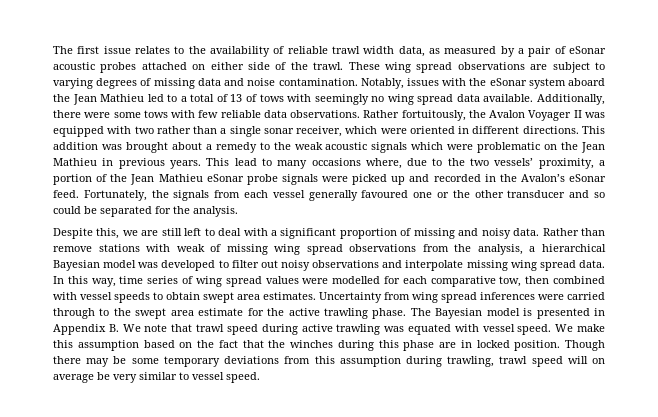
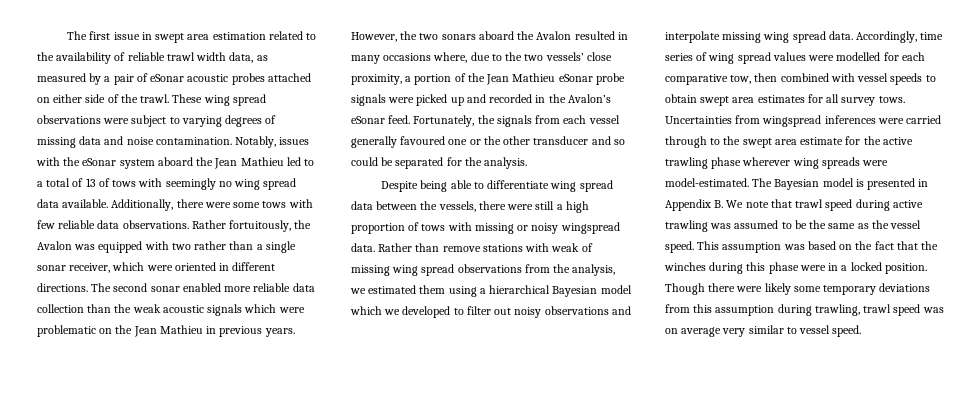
- The first issue relates to the availability of reliable trawl width data, as measured by a pair of eSonar acoustic probes attached on either side of the trawl.
+ The first issue in swept area estimation related to the availability of reliable trawl width data, as measured by a pair of eSonar acoustic probes attached on either side of the trawl.
- These wing spread observations are subject to varying degrees of missing data and noise contamination.
+ These wing spread observations were subject to varying degrees of missing data and noise contamination.
- Rather fortuitously, the Avalon Voyager II was equipped with two rather than a single sonar receiver, which were oriented in different directions.
+ Rather fortuitously, the Avalon was equipped with two rather than a single sonar receiver, which were oriented in different directions.
- This addition was brought about a remedy to the weak acoustic signals which were problematic on the Jean Mathieu in previous years.
+ The second sonar enabled more reliable data collection than the weak acoustic signals which were problematic on the Jean Mathieu in previous years.
- This lead to many occasions where, due to the two vessels’ proximity, a portion of the Jean Mathieu eSonar probe signals were picked up and recorded in the Avalon’s eSonar feed.
+ However, the two sonars aboard the Avalon resulted in many occasions where, due to the two vessels’ close proximity, a portion of the Jean Mathieu eSonar probe signals were picked up and recorded in the Avalon’s eSonar feed.
- Despite this, we are still left to deal with a significant proportion of missing and noisy data.
+ Despite being able to differentiate wing spread data between the vessels, there were still a high proportion of tows with missing or noisy wingspread data.
- Rather than remove stations with weak of missing wing spread observations from the analysis, a hierarchical Bayesian model was developed to filter out noisy observations and interpolate missing wing spread data.
+ Rather than remove stations with weak of missing wing spread observations from the analysis, we estimated them using a hierarchical Bayesian model which we developed to filter out noisy observations and interpolate missing wing spread data.
- In this way, time series of wing spread values were modelled for each comparative tow, then combined with vessel speeds to obtain swept area estimates. Uncertainty from wing spread inferences were carried through to the swept area estimate for the active trawling phase.
+ Accordingly, time series of wing spread values were modelled for each comparative tow, then combined with vessel speeds to obtain swept area estimates for all survey tows. Uncertainties from wingspread inferences were carried through to the swept area estimate for the active trawling phase wherever wing spreads were model-estimated.
- The Bayesian model is presented in Appendix B. We note that trawl speed during active trawling was equated with vessel speed. We make this assumption based on the fact that the winches during this phase are in locked position.
+ The Bayesian model is presented in Appendix B. We note that trawl speed during active trawling was assumed to be the same as the vessel speed. This assumption was based on the fact that the winches during this phase were in a locked position.
- Though there may be some temporary deviations from this assumption during trawling, trawl speed will on average be very similar to vessel speed.
+ Though there were likely some temporary deviations from this assumption during trawling, trawl speed was on average very similar to vessel speed.

